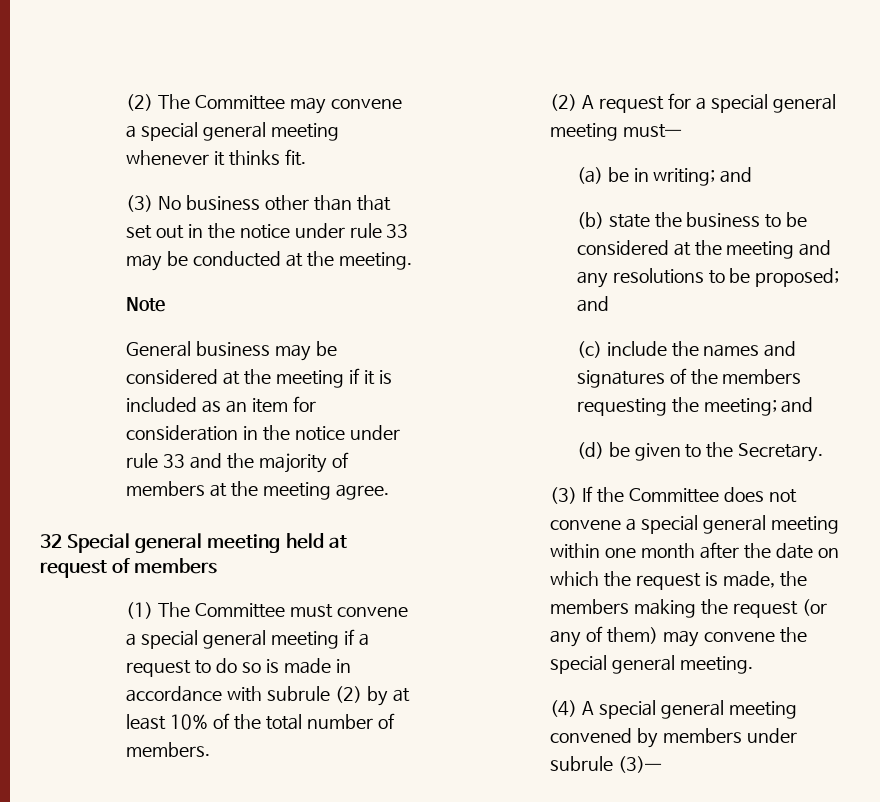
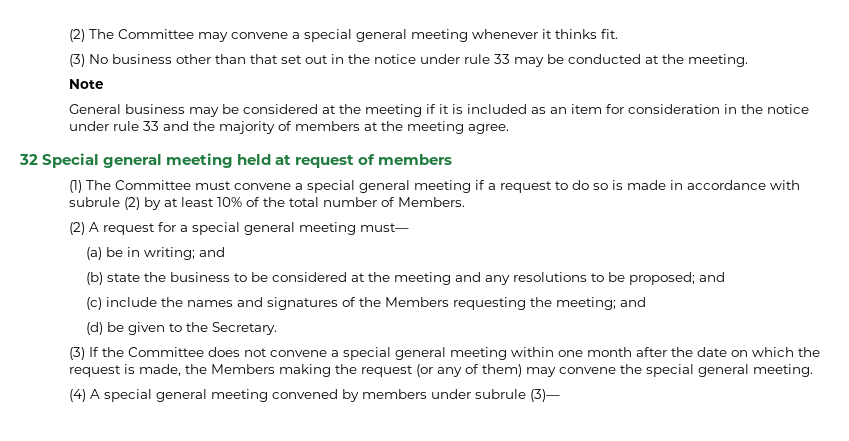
- (1) The Committee must convene a special general meeting if a request to do so is made in accordance with subrule (2) by at least 10% of the total number of members.
+ (1) The Committee must convene a special general meeting if a request to do so is made in accordance with subrule (2) by at least 10% of the total number of Members.
- (c) include the names and signatures of the members requesting the meeting; and
+ (c) include the names and signatures of the Members requesting the meeting; and
- (3) If the Committee does not convene a special general meeting within one month after the date on which the request is made, the members making the request (or any of them) may convene the special general meeting.
+ (3) If the Committee does not convene a special general meeting within one month after the date on which the request is made, the Members making the request (or any of them) may convene the special general meeting.

